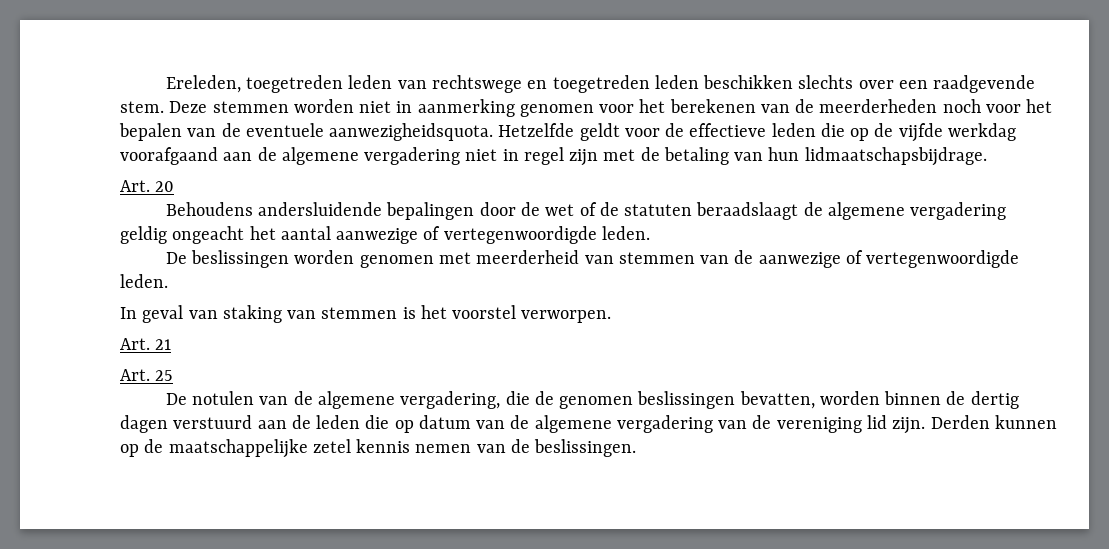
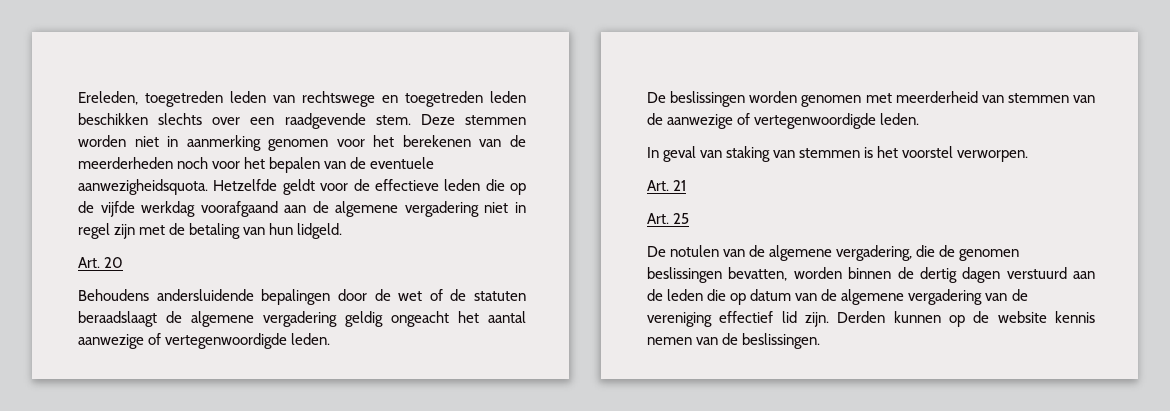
- Hetzelfde geldt voor de effectieve leden die op de vijfde werkdag voorafgaand aan de algemene vergadering niet in regel zijn met de betaling van hun lidmaatschapsbijdrage.
+ Hetzelfde geldt voor de effectieve leden die op de vijfde werkdag voorafgaand aan de algemene vergadering niet in regel zijn met de betaling van hun lidgeld.
- De notulen van de algemene vergadering, die de genomen beslissingen bevatten, worden binnen de dertig dagen verstuurd aan de leden die op datum van de algemene vergadering van de vereniging lid zijn.
+ De notulen van de algemene vergadering, die de genomen beslissingen bevatten, worden binnen de dertig dagen verstuurd aan de leden die op datum van de algemene vergadering van de vereniging effectief lid zijn.
- Derden kunnen op de maatschappelijke zetel kennis nemen van de beslissingen.
+ Derden kunnen op de website kennis nemen van de beslissingen.

